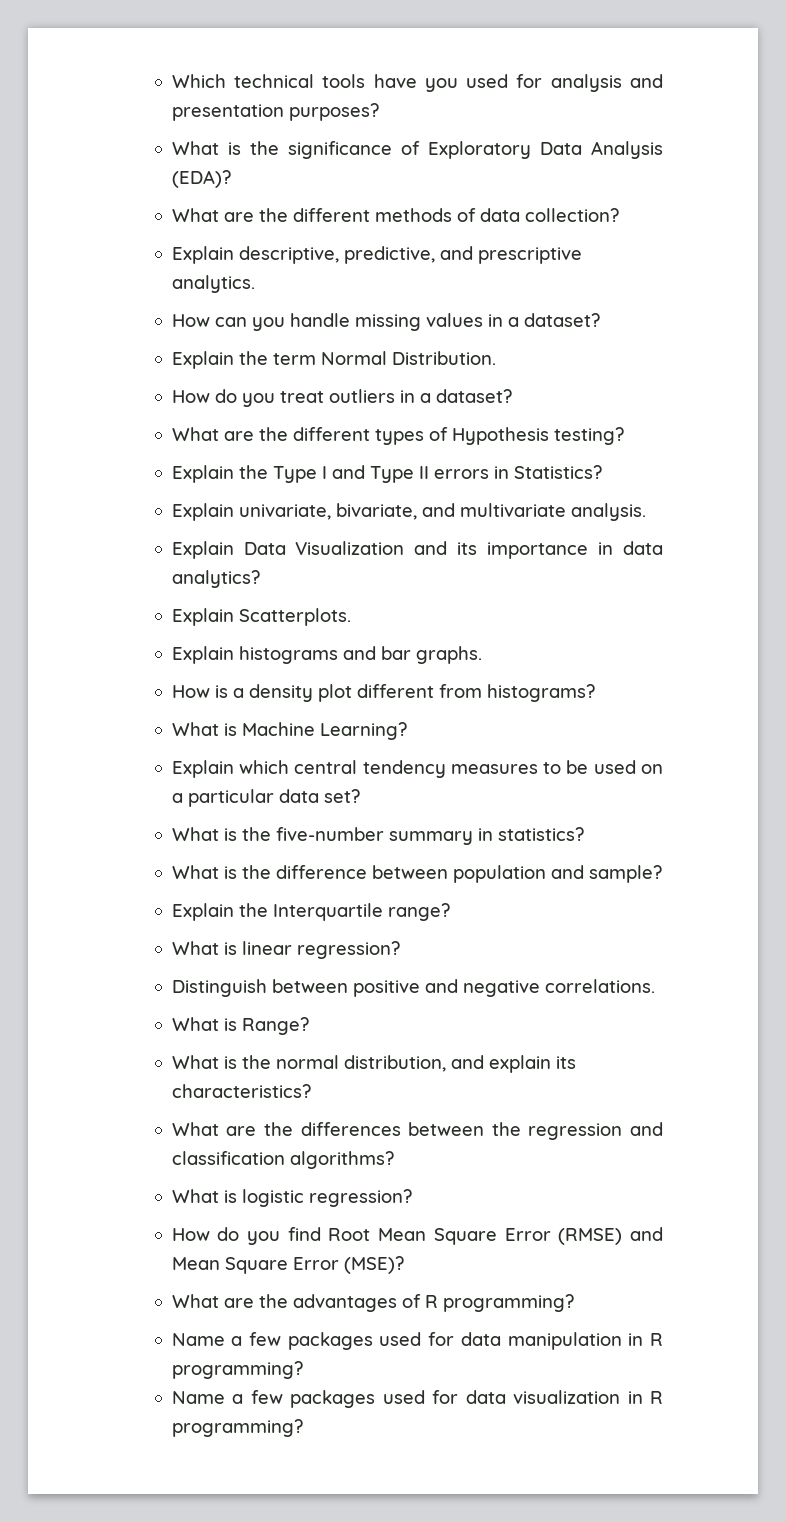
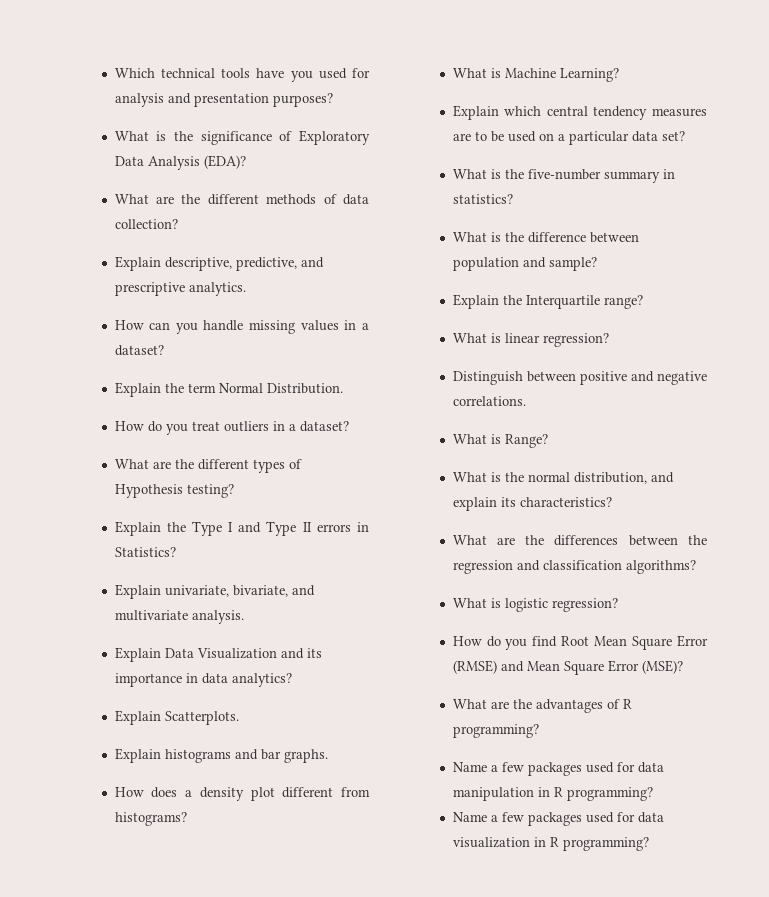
- How is a density plot different from histograms?
+ How does a density plot different from histograms?
- Explain which central tendency measures to be used on a particular data set?
+ Explain which central tendency measures are to be used on a particular data set?

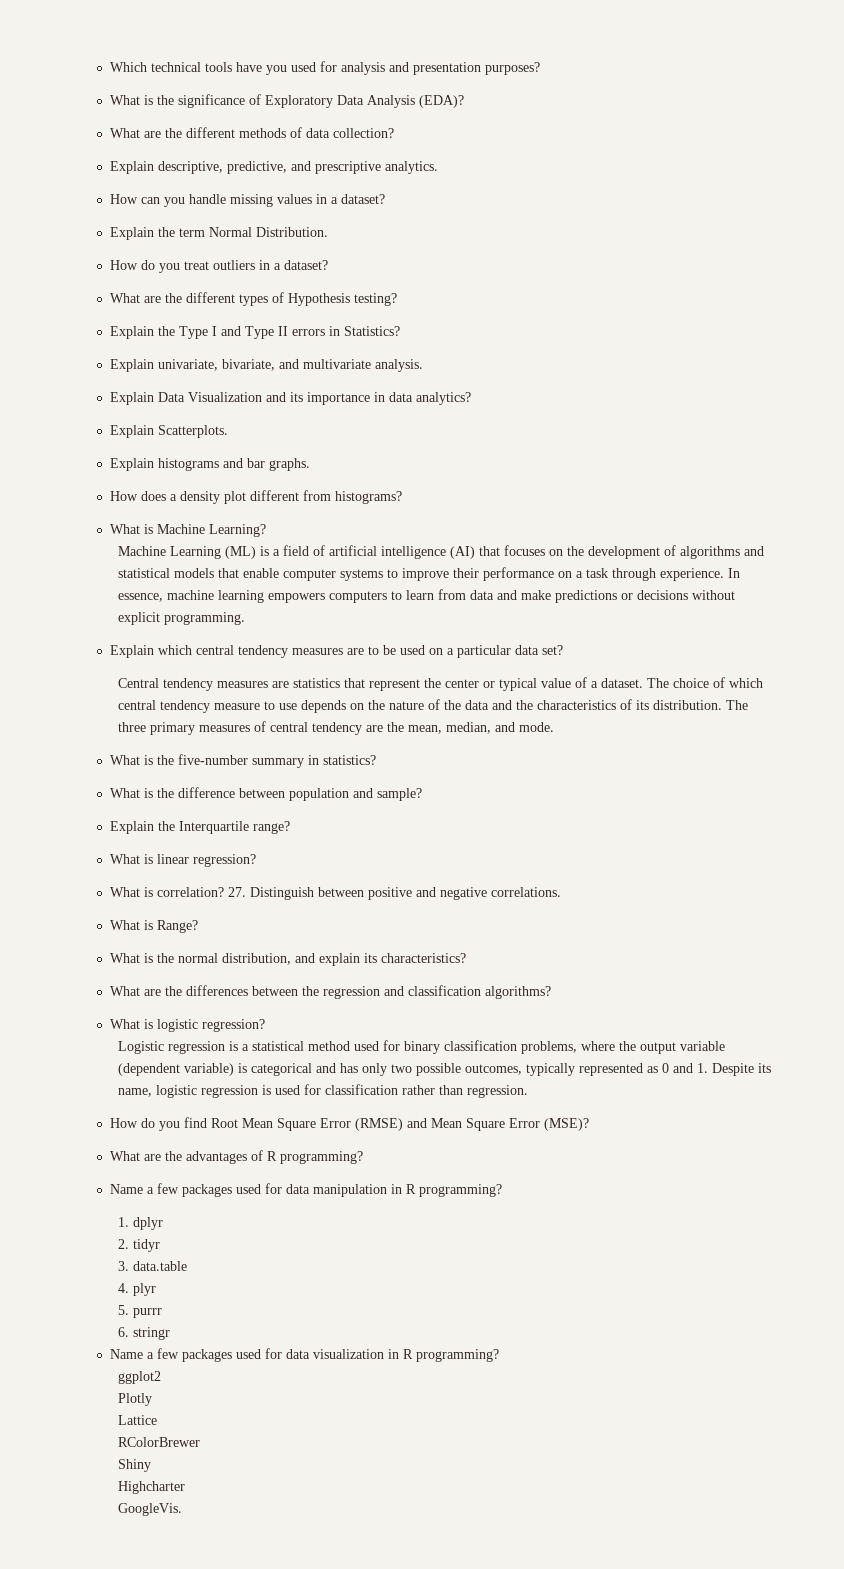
+ Machine Learning (ML) is a field of artificial intelligence (AI) that focuses on the development of algorithms and statistical models that enable computer systems to improve their performance on a task through experience. In essence, machine learning empowers computers to learn from data and make predictions or decisions without explicit programming.
+ Central tendency measures are statistics that represent the center or typical value of a dataset. The choice of which central tendency measure to use depends on the nature of the data and the characteristics of its distribution. The three primary measures of central tendency are the mean, median, and mode.
- Distinguish between positive and negative correlations.
+ What is correlation? 27. Distinguish between positive and negative correlations.
+ Logistic regression is a statistical method used for binary classification problems, where the output variable (dependent variable) is categorical and has only two possible outcomes, typically represented as 0 and 1. Despite its name, logistic regression is used for classification rather than regression.
+ 1. dplyr
+ 2. tidyr
+ 3. data.table
+ 4. plyr
+ 5. purrr
+ 6. stringr
+ ggplot2
+ Plotly
+ Lattice
+ RColorBrewer
+ Shiny
+ Highcharter
+ GoogleVis.

